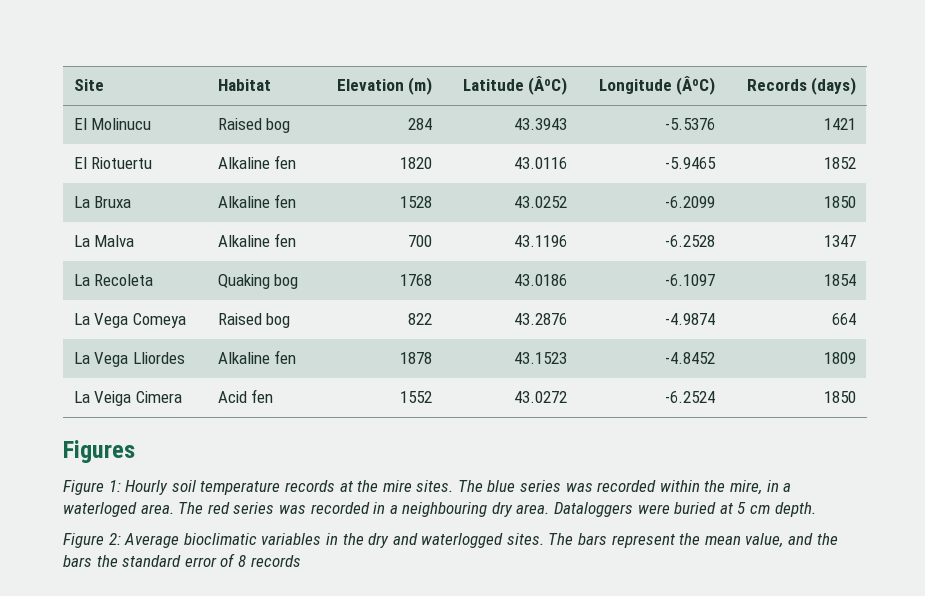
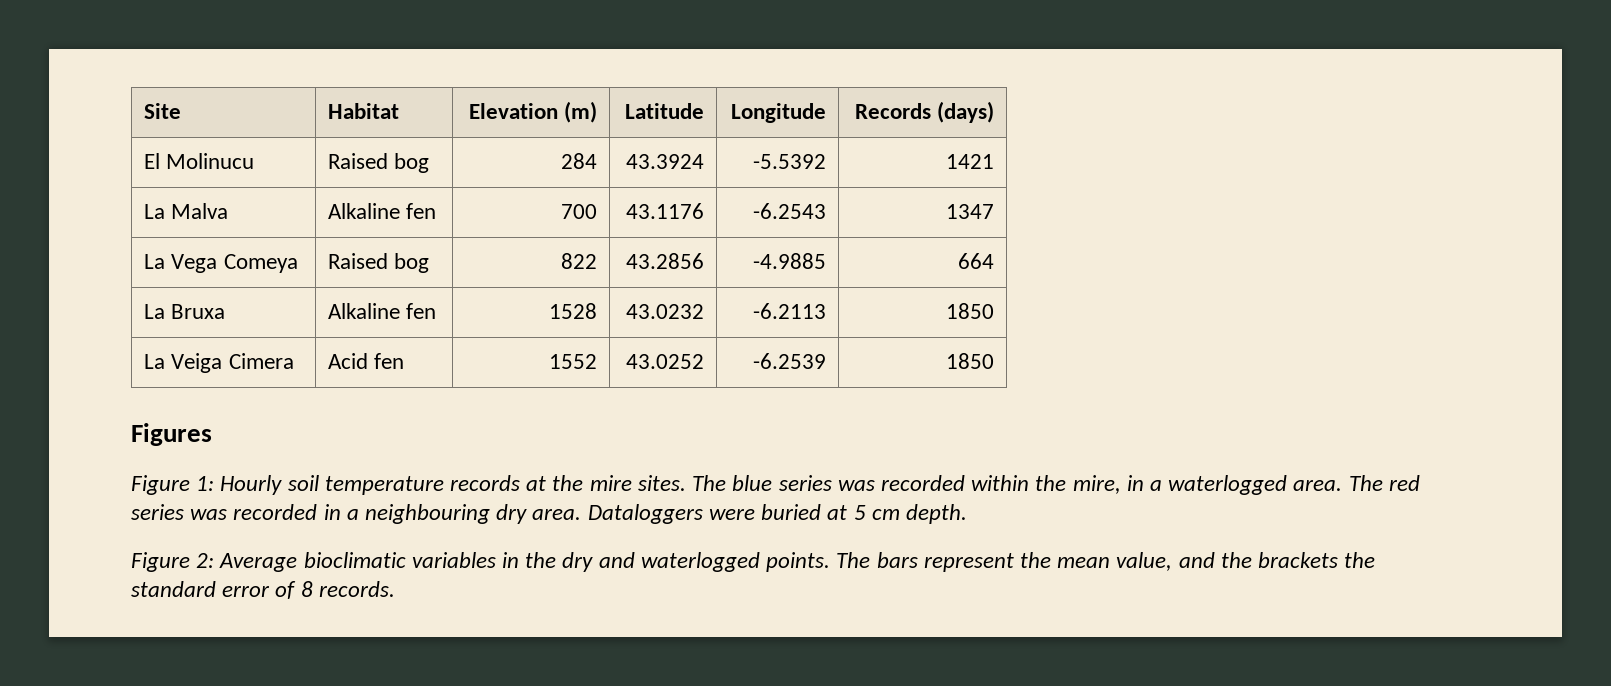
- Site | Habitat | Elevation (m) | Latitude (ÂºC) | Longitude (ÂºC) | Records (days)
+ Site | Habitat | Elevation (m) | Latitude | Longitude | Records (days)
- El Molinucu | Raised bog | 284 | 43.3943 | -5.5376 | 1421
+ El Molinucu | Raised bog | 284 | 43.3924 | -5.5392 | 1421
- El Riotuertu | Alkaline fen | 1820 | 43.0116 | -5.9465 | 1852
- La Bruxa | Alkaline fen | 1528 | 43.0252 | -6.2099 | 1850
- La Malva | Alkaline fen | 700 | 43.1196 | -6.2528 | 1347
+ La Malva | Alkaline fen | 700 | 43.1176 | -6.2543 | 1347
- La Recoleta | Quaking bog | 1768 | 43.0186 | -6.1097 | 1854
- La Vega Comeya | Raised bog | 822 | 43.2876 | -4.9874 | 664
+ La Vega Comeya | Raised bog | 822 | 43.2856 | -4.9885 | 664
- La Vega Lliordes | Alkaline fen | 1878 | 43.1523 | -4.8452 | 1809
+ La Bruxa | Alkaline fen | 1528 | 43.0232 | -6.2113 | 1850
- La Veiga Cimera | Acid fen | 1552 | 43.0272 | -6.2524 | 1850
+ La Veiga Cimera | Acid fen | 1552 | 43.0252 | -6.2539 | 1850
- The blue series was recorded within the mire, in a waterloged area.
+ The blue series was recorded within the mire, in a waterlogged area.
- Figure 2: Average bioclimatic variables in the dry and waterlogged sites.
+ Figure 2: Average bioclimatic variables in the dry and waterlogged points.
- The bars represent the mean value, and the bars the standard error of 8 records
+ The bars represent the mean value, and the brackets the standard error of 8 records.

